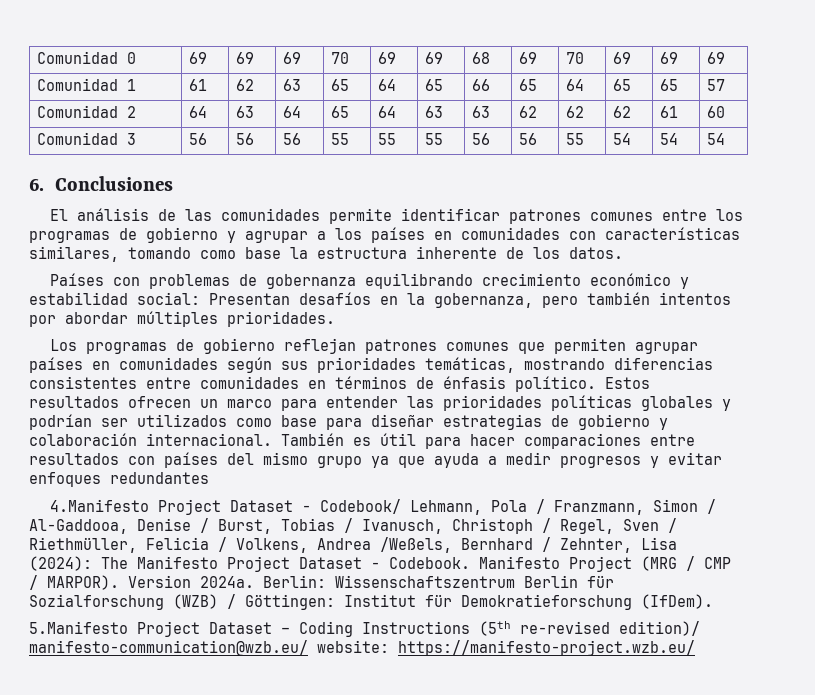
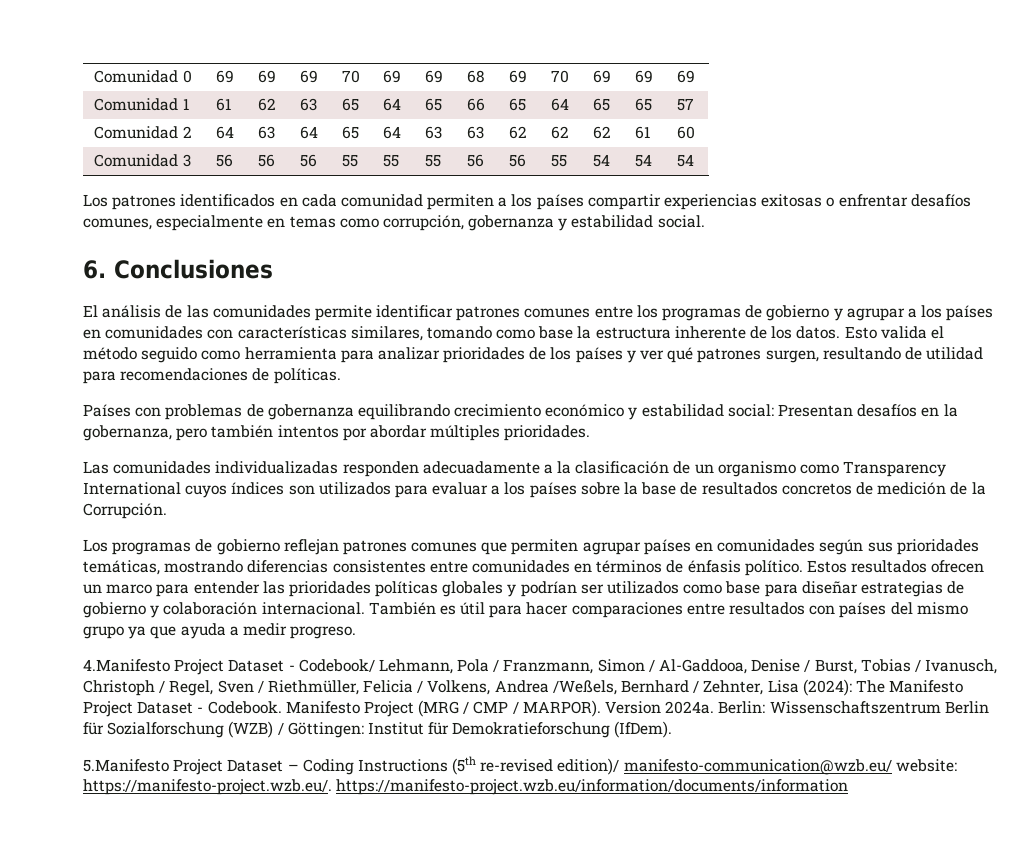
+ Los patrones identificados en cada comunidad permiten a los países compartir experiencias exitosas o enfrentar desafíos comunes, especialmente en temas como corrupción, gobernanza y estabilidad social.
+ Esto valida el método seguido como herramienta para analizar prioridades de los países y ver qué patrones surgen, resultando de utilidad para recomendaciones de políticas.
+ Las comunidades individualizadas responden adecuadamente a la clasificación de un organismo como Transparency International cuyos índices son utilizados para evaluar a los países sobre la base de resultados concretos de medición de la Corrupción.
- También es útil para hacer comparaciones entre resultados con países del mismo grupo ya que ayuda a medir progresos y evitar enfoques redundantes
+ También es útil para hacer comparaciones entre resultados con países del mismo grupo ya que ayuda a medir progreso.
- 5.Manifesto Project Dataset – Coding Instructions (5th re-revised edition)/ manifesto-communication@wzb.eu/ website: https://manifesto-project.wzb.eu/
+ 5.Manifesto Project Dataset – Coding Instructions (5th re-revised edition)/ manifesto-communication@wzb.eu/ website: https://manifesto-project.wzb.eu/. https://manifesto-project.wzb.eu/information/documents/information

